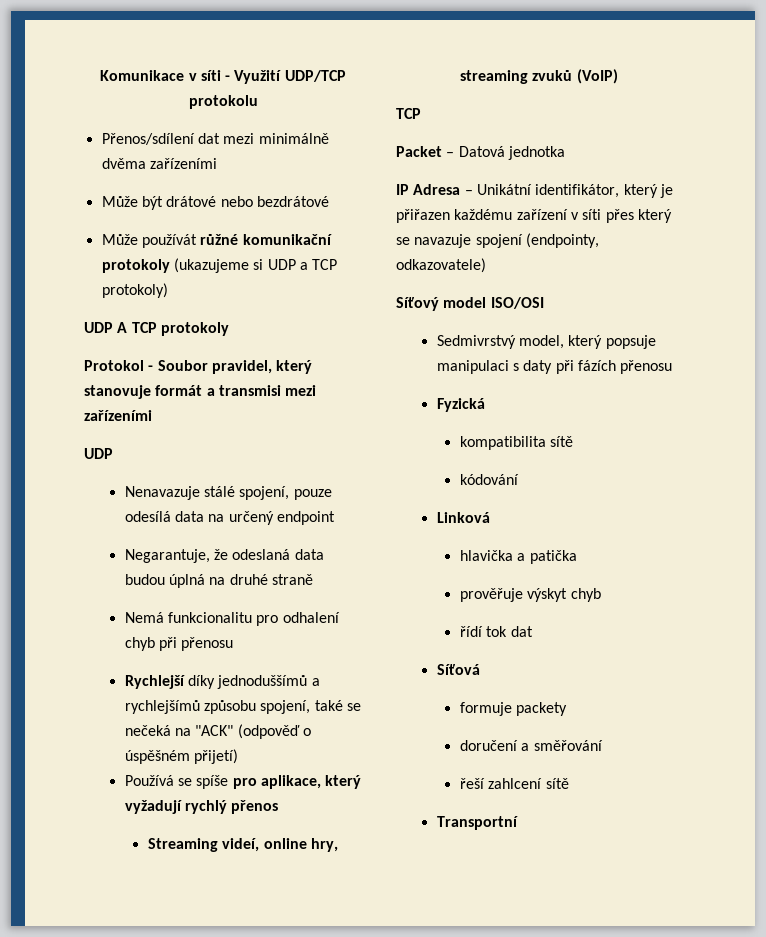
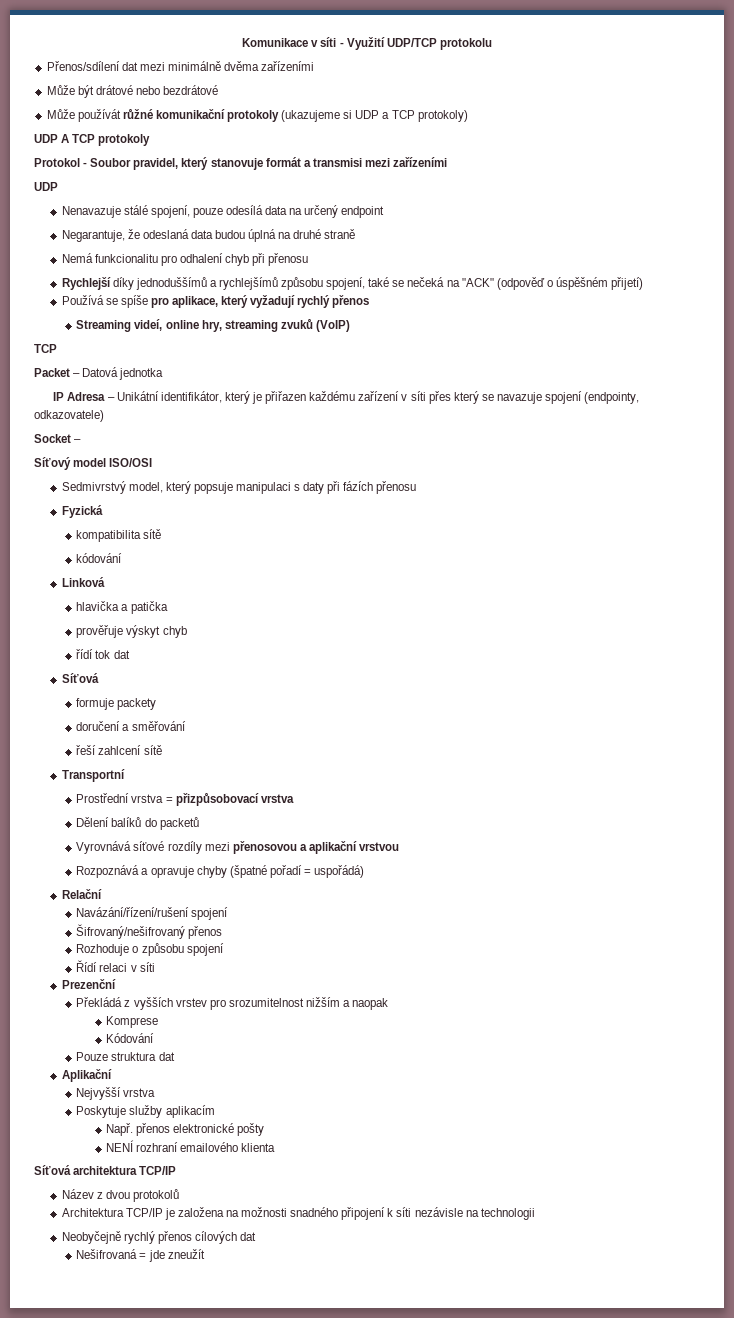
+ Socket –
+ Prostřední vrstva = přizpůsobovací vrstva
+ Dělení balíků do packetů
+ Vyrovnává síťové rozdíly mezi přenosovou a aplikační vrstvou
+ Rozpoznává a opravuje chyby (špatné pořadí = uspořádá)
+ Relační
+ Navázání/řízení/rušení spojení
+ Šifrovaný/nešifrovaný přenos
+ Rozhoduje o způsobu spojení
+ Řídí relaci v síti
+ Prezenční
+ Překládá z vyšších vrstev pro srozumitelnost nižším a naopak
+ Komprese
+ Kódování
+ Pouze struktura dat
+ Aplikační
+ Nejvyšší vrstva
+ Poskytuje služby aplikacím
+ Např. přenos elektronické pošty
+ NENÍ rozhraní emailového klienta
+ Síťová architektura TCP/IP
+ Název z dvou protokolů
+ Architektura TCP/IP je založena na možnosti snadného připojení k síti nezávisle na technologii
+ Neobyčejně rychlý přenos cílových dat
+ Nešifrovaná = jde zneužít

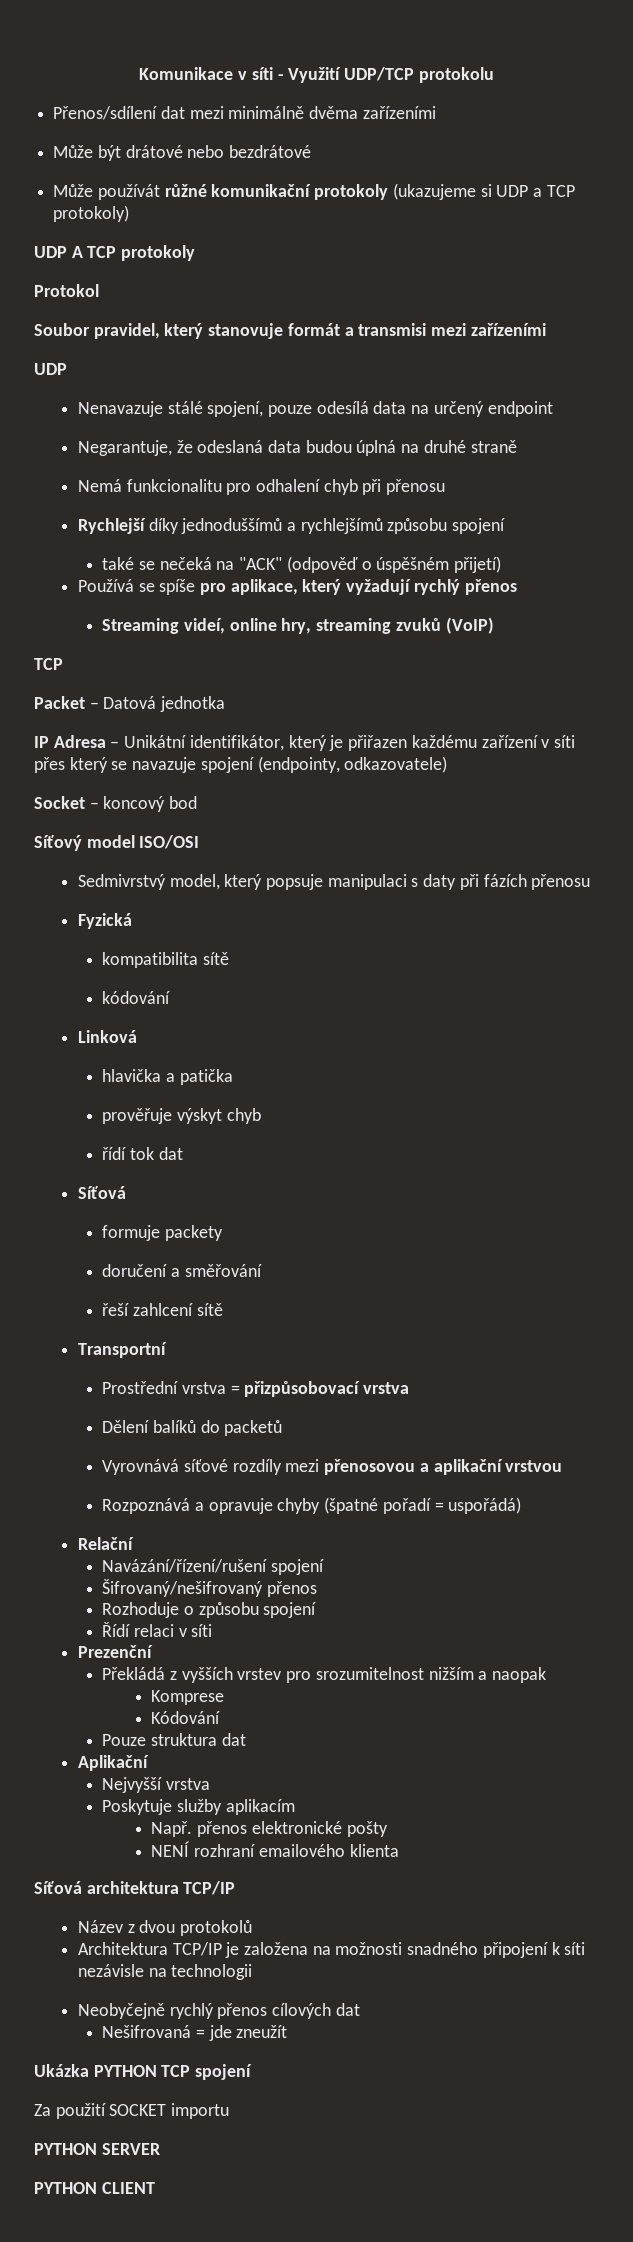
- Protokol - Soubor pravidel, který stanovuje formát a transmisi mezi zařízeními
+ Protokol
+ Soubor pravidel, který stanovuje formát a transmisi mezi zařízeními
- Rychlejší díky jednoduššímů a rychlejšímů způsobu spojení, také se nečeká na "ACK" (odpověď o úspěšném přijetí)
+ Rychlejší díky jednoduššímů a rychlejšímů způsobu spojení
+ také se nečeká na "ACK" (odpověď o úspěšném přijetí)
- Socket –
+ Socket – koncový bod
+ Ukázka PYTHON TCP spojení
+ Za použití SOCKET importu
+ PYTHON SERVER
+ PYTHON CLIENT

